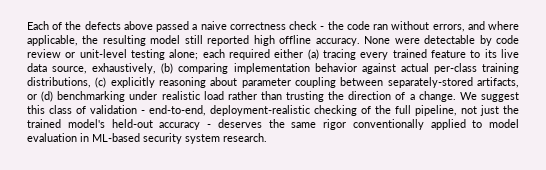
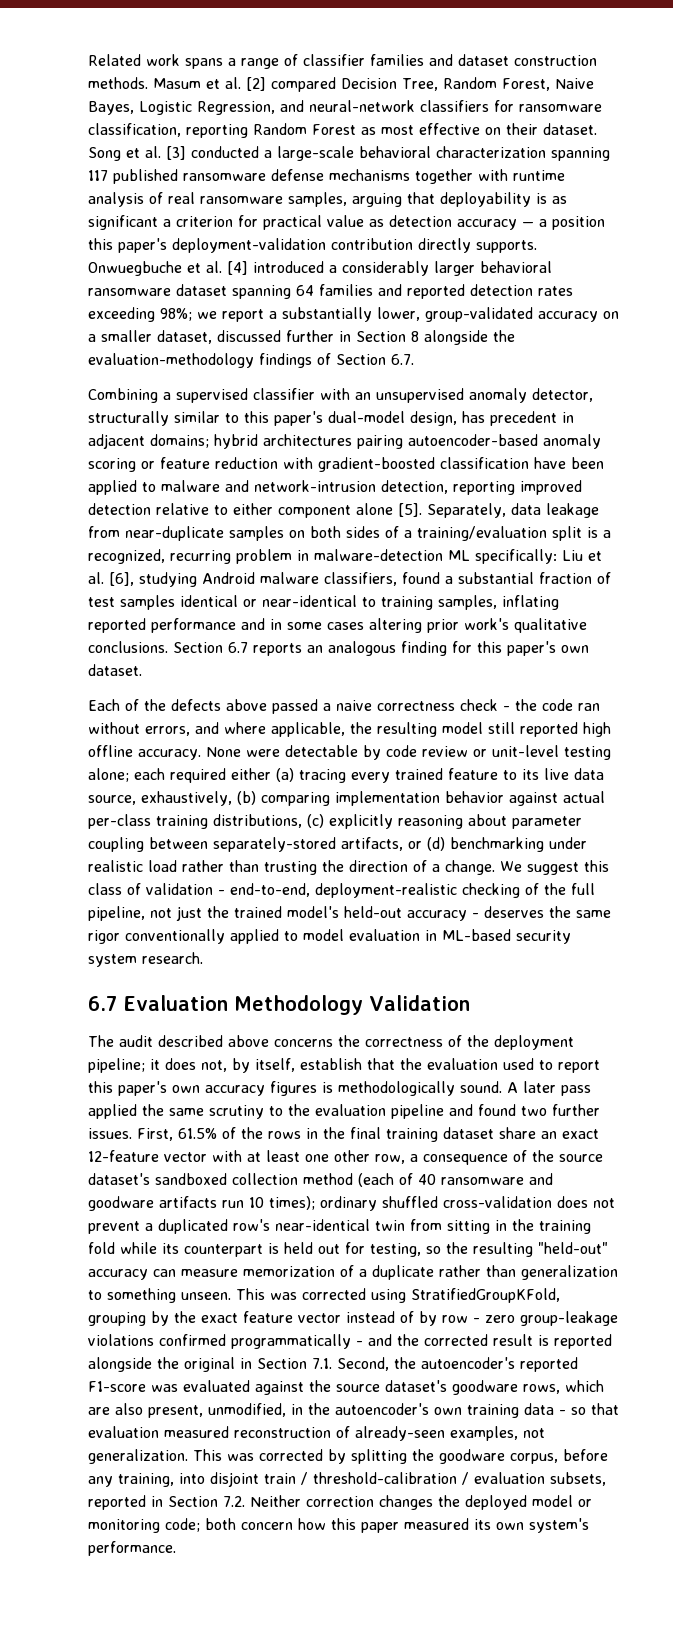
+ Related work spans a range of classifier families and dataset construction methods. Masum et al. [2] compared Decision Tree, Random Forest, Naive Bayes, Logistic Regression, and neural-network classifiers for ransomware classification, reporting Random Forest as most effective on their dataset. Song et al. [3] conducted a large-scale behavioral characterization spanning 117 published ransomware defense mechanisms together with runtime analysis of real ransomware samples, arguing that deployability is as significant a criterion for practical value as detection accuracy — a position this paper's deployment-validation contribution directly supports. Onwuegbuche et al. [4] introduced a considerably larger behavioral ransomware dataset spanning 64 families and reported detection rates exceeding 98%; we report a substantially lower, group-validated accuracy on a smaller dataset, discussed further in Section 8 alongside the evaluation-methodology findings of Section 6.7.
+ Combining a supervised classifier with an unsupervised anomaly detector, structurally similar to this paper's dual-model design, has precedent in adjacent domains; hybrid architectures pairing autoencoder-based anomaly scoring or feature reduction with gradient-boosted classification have been applied to malware and network-intrusion detection, reporting improved detection relative to either component alone [5]. Separately, data leakage from near-duplicate samples on both sides of a training/evaluation split is a recognized, recurring problem in malware-detection ML specifically: Liu et al. [6], studying Android malware classifiers, found a substantial fraction of test samples identical or near-identical to training samples, inflating reported performance and in some cases altering prior work's qualitative conclusions. Section 6.7 reports an analogous finding for this paper's own dataset.
+ 6.7 Evaluation Methodology Validation
+ The audit described above concerns the correctness of the deployment pipeline; it does not, by itself, establish that the evaluation used to report this paper's own accuracy figures is methodologically sound. A later pass applied the same scrutiny to the evaluation pipeline and found two further issues. First, 61.5% of the rows in the final training dataset share an exact 12-feature vector with at least one other row, a consequence of the source dataset's sandboxed collection method (each of 40 ransomware and goodware artifacts run 10 times); ordinary shuffled cross-validation does not prevent a duplicated row's near-identical twin from sitting in the training fold while its counterpart is held out for testing, so the resulting "held-out" accuracy can measure memorization of a duplicate rather than generalization to something unseen. This was corrected using StratifiedGroupKFold, grouping by the exact feature vector instead of by row - zero group-leakage violations confirmed programmatically - and the corrected result is reported alongside the original in Section 7.1. Second, the autoencoder's reported F1-score was evaluated against the source dataset's goodware rows, which are also present, unmodified, in the autoencoder's own training data - so that evaluation measured reconstruction of already-seen examples, not generalization. This was corrected by splitting the goodware corpus, before any training, into disjoint train / threshold-calibration / evaluation subsets, reported in Section 7.2. Neither correction changes the deployed model or monitoring code; both concern how this paper measured its own system's performance.

